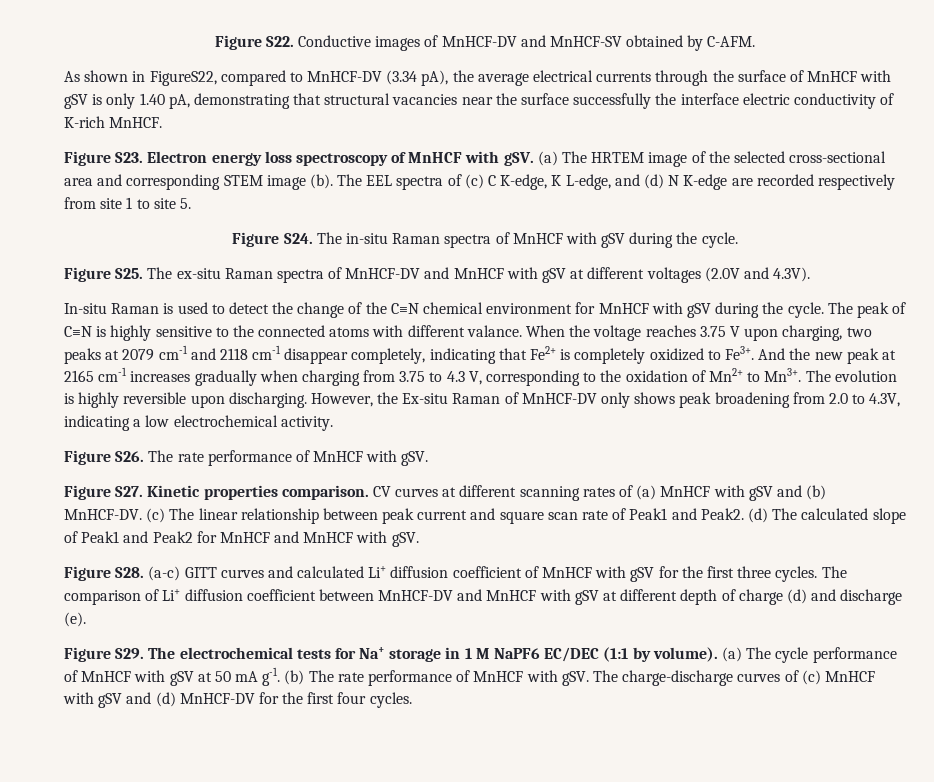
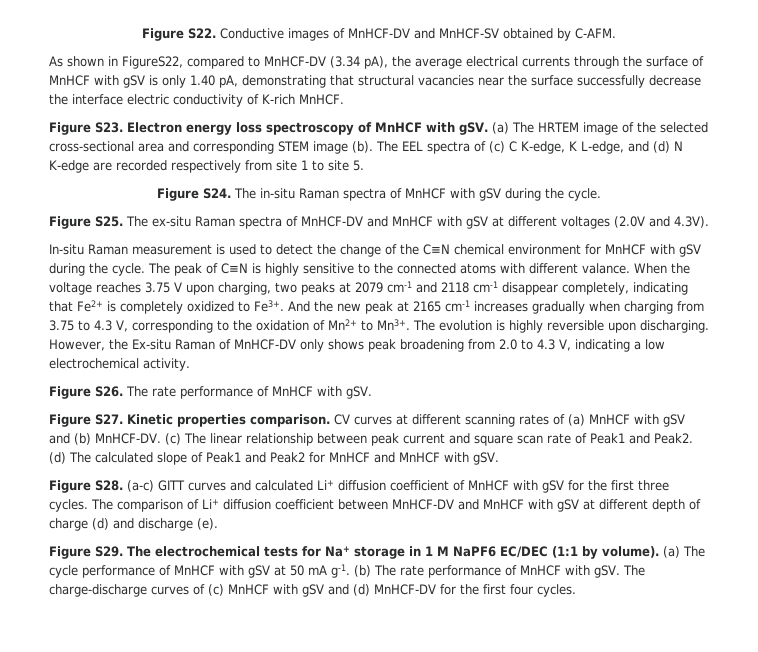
- As shown in FigureS22, compared to MnHCF-DV (3.34 pA), the average electrical currents through the surface of MnHCF with gSV is only 1.40 pA, demonstrating that structural vacancies near the surface successfully the interface electric conductivity of K-rich MnHCF.
+ As shown in FigureS22, compared to MnHCF-DV (3.34 pA), the average electrical currents through the surface of MnHCF with gSV is only 1.40 pA, demonstrating that structural vacancies near the surface successfully decrease the interface electric conductivity of K-rich MnHCF.
- In-situ Raman is used to detect the change of the C≡N chemical environment for MnHCF with gSV during the cycle.
+ In-situ Raman measurement is used to detect the change of the C≡N chemical environment for MnHCF with gSV during the cycle.
- However, the Ex-situ Raman of MnHCF-DV only shows peak broadening from 2.0 to 4.3V, indicating a low electrochemical activity.
+ However, the Ex-situ Raman of MnHCF-DV only shows peak broadening from 2.0 to 4.3 V, indicating a low electrochemical activity.

